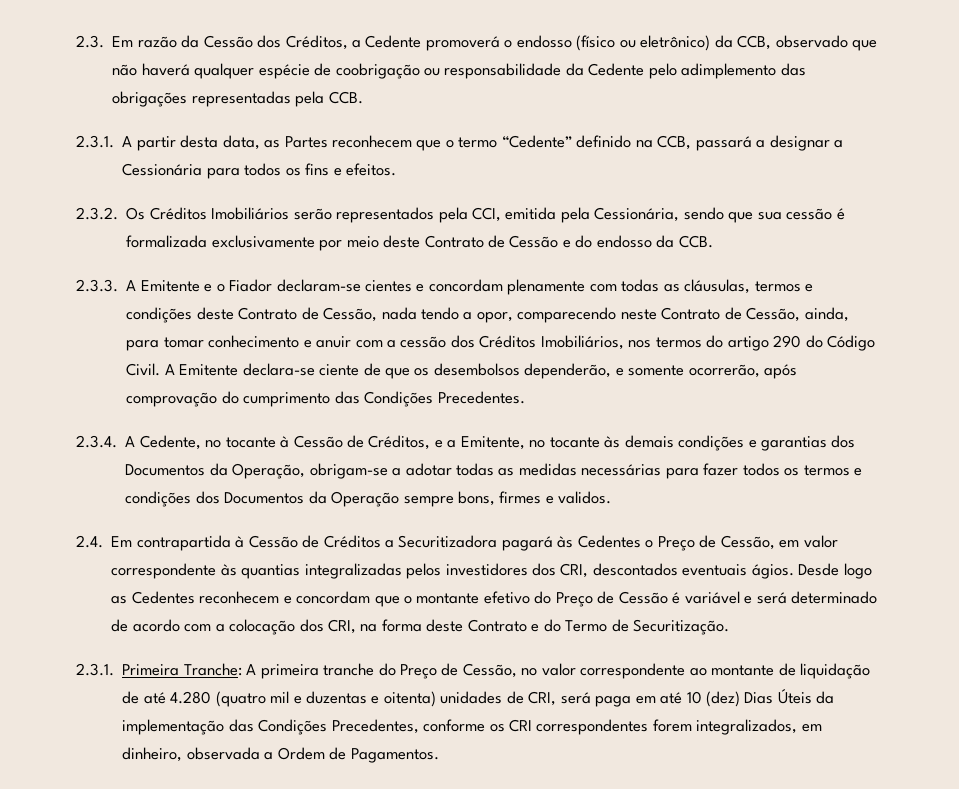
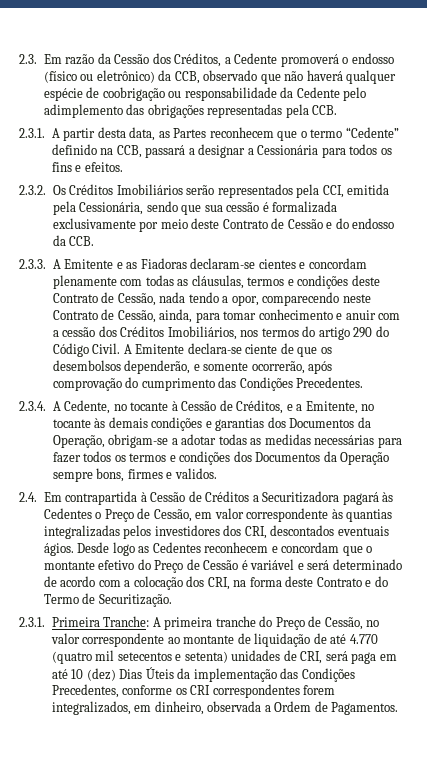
- 2.3.3. A Emitente e o Fiador declaram-se cientes e concordam plenamente com todas as cláusulas, termos e condições deste Contrato de Cessão, nada tendo a opor, comparecendo neste Contrato de Cessão, ainda, para tomar conhecimento e anuir com a cessão dos Créditos Imobiliários, nos termos do artigo 290 do Código Civil.
+ 2.3.3. A Emitente e as Fiadoras declaram-se cientes e concordam plenamente com todas as cláusulas, termos e condições deste Contrato de Cessão, nada tendo a opor, comparecendo neste Contrato de Cessão, ainda, para tomar conhecimento e anuir com a cessão dos Créditos Imobiliários, nos termos do artigo 290 do Código Civil.
- 2.3.1. Primeira Tranche: A primeira tranche do Preço de Cessão, no valor correspondente ao montante de liquidação de até 4.280 (quatro mil e duzentas e oitenta) unidades de CRI, será paga em até 10 (dez) Dias Úteis da implementação das Condições Precedentes, conforme os CRI correspondentes forem integralizados, em dinheiro, observada a Ordem de Pagamentos.
+ 2.3.1. Primeira Tranche: A primeira tranche do Preço de Cessão, no valor correspondente ao montante de liquidação de até 4.770 (quatro mil setecentos e setenta) unidades de CRI, será paga em até 10 (dez) Dias Úteis da implementação das Condições Precedentes, conforme os CRI correspondentes forem integralizados, em dinheiro, observada a Ordem de Pagamentos.

